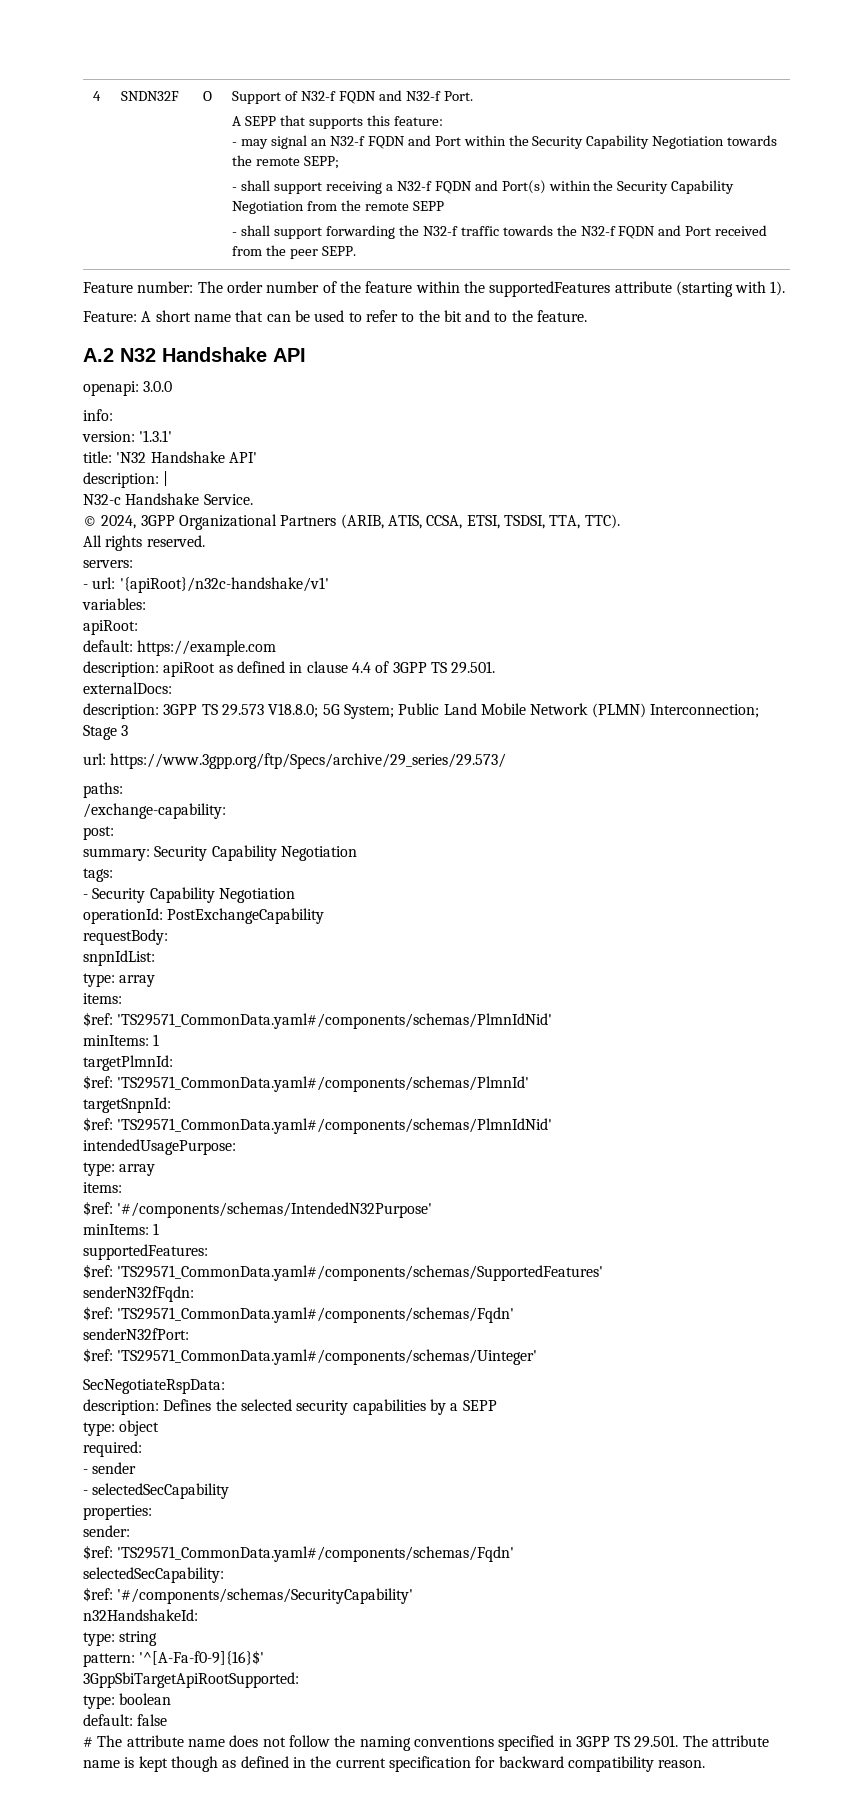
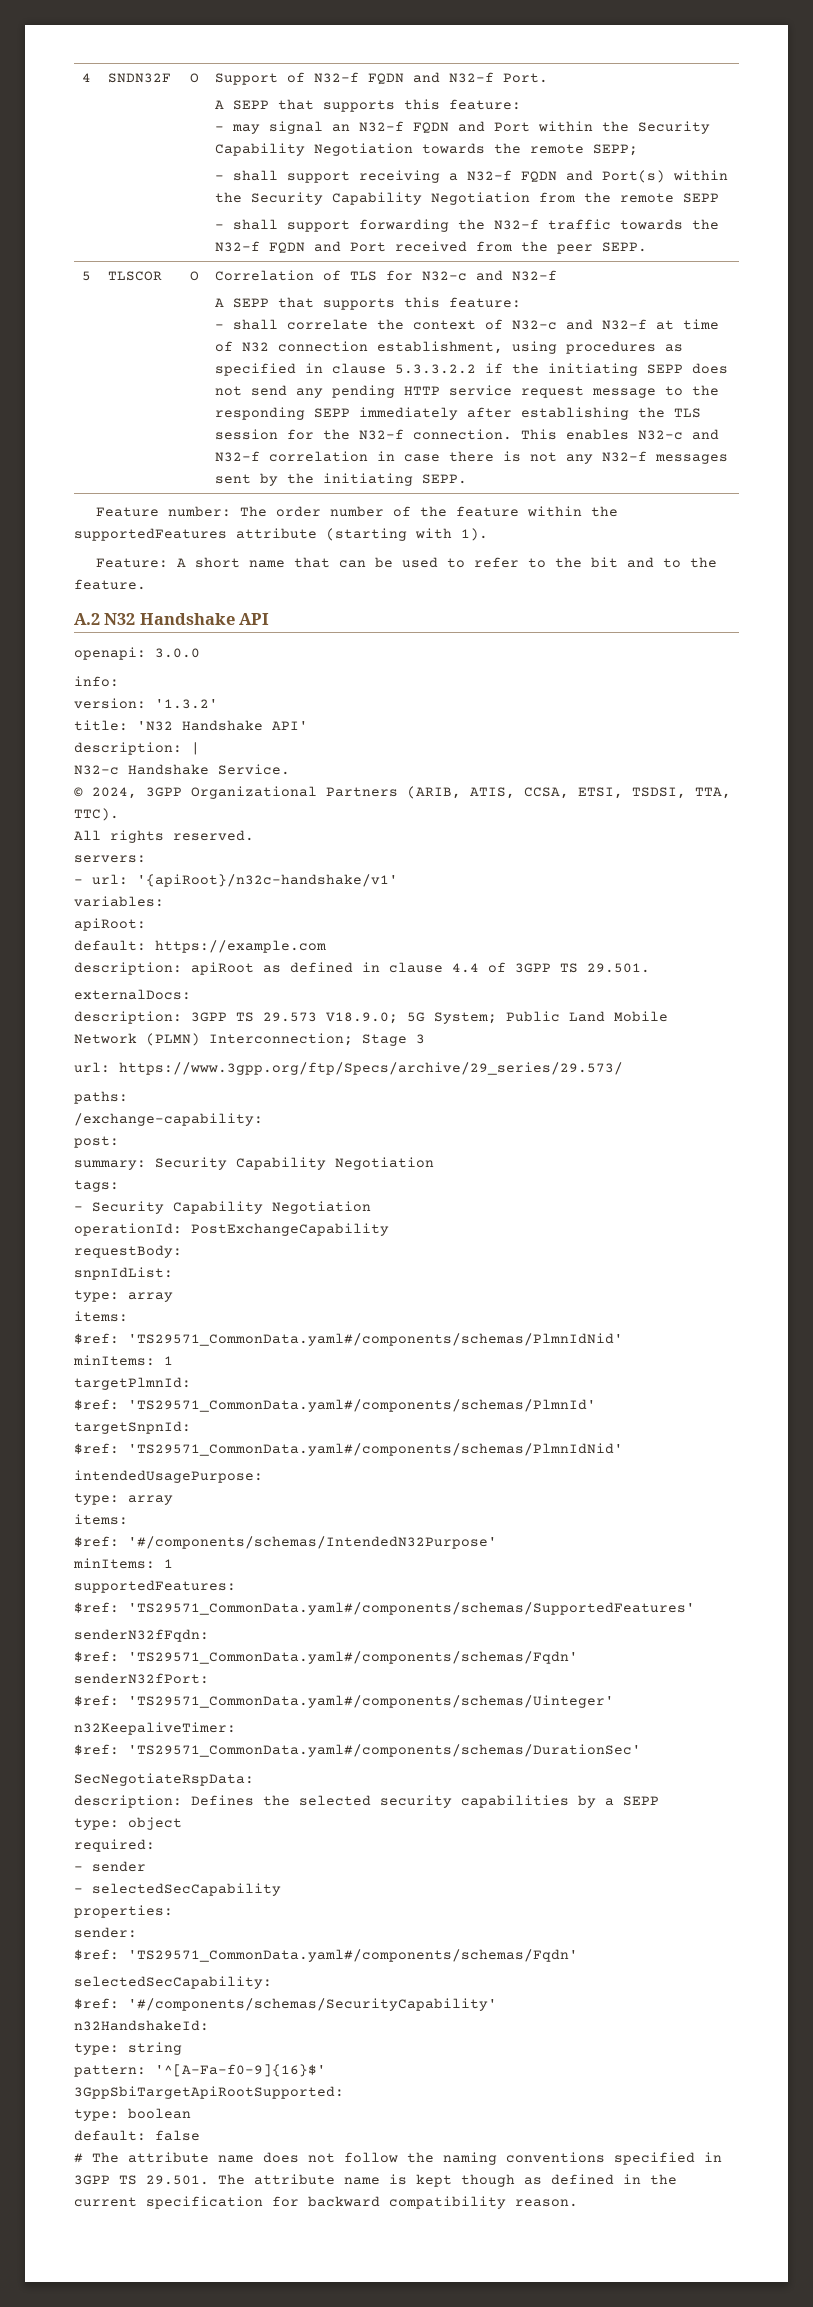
+ 5 | TLSCOR | O | Correlation of TLS for N32-c and N32-f
+ A SEPP that supports this feature:
+ - shall correlate the context of N32-c and N32-f at time of N32 connection establishment, using procedures as specified in clause 5.3.3.2.2 if the initiating SEPP does not send any pending HTTP service request message to the responding SEPP immediately after establishing the TLS session for the N32-f connection. This enables N32-c and N32-f correlation in case there is not any N32-f messages sent by the initiating SEPP.
- version: '1.3.1'
+ version: '1.3.2'
- description: 3GPP TS 29.573 V18.8.0; 5G System; Public Land Mobile Network (PLMN) Interconnection; Stage 3
+ description: 3GPP TS 29.573 V18.9.0; 5G System; Public Land Mobile Network (PLMN) Interconnection; Stage 3
+ n32KeepaliveTimer:
+ $ref: 'TS29571_CommonData.yaml#/components/schemas/DurationSec'

